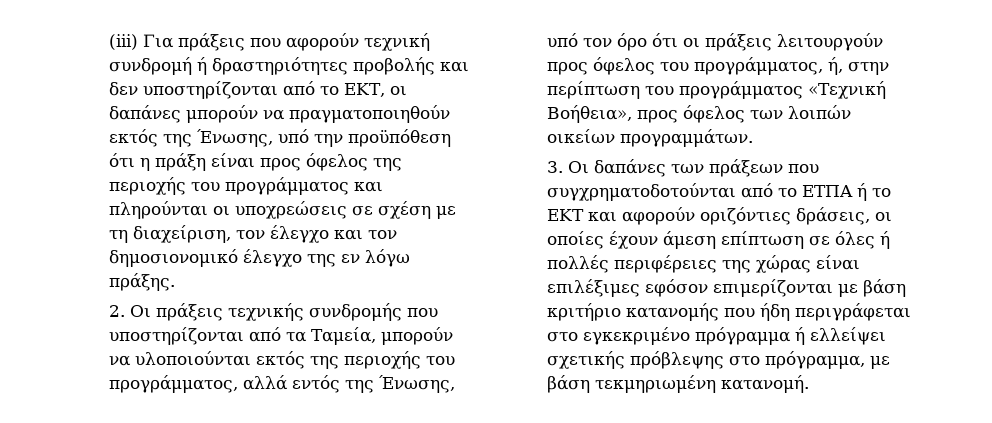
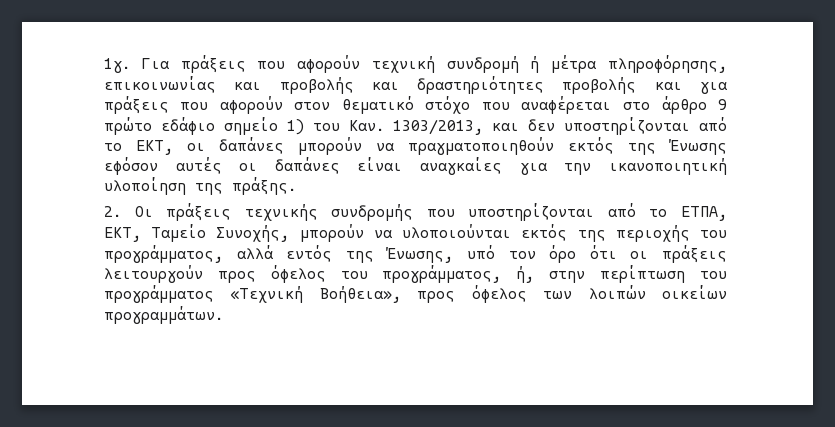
- (iii) Για πράξεις που αφορούν τεχνική συνδρομή ή δραστηριότητες προβολής και δεν υποστηρίζονται από το ΕΚΤ, οι δαπάνες μπορούν να πραγματοποιηθούν εκτός της Ένωσης, υπό την προϋπόθεση ότι η πράξη είναι προς όφελος της περιοχής του προγράμματος και πληρούνται οι υποχρεώσεις σε σχέση με τη διαχείριση, τον έλεγχο και τον δημοσιονομικό έλεγχο της εν λόγω πράξης.
+ 1γ. Για πράξεις που αφορούν τεχνική συνδρομή ή μέτρα πληροφόρησης, επικοινωνίας και προβολής και δραστηριότητες προβολής και για πράξεις που αφορούν στον θεματικό στόχο που αναφέρεται στο άρθρο 9 πρώτο εδάφιο σημείο 1) του Καν. 1303/2013, και δεν υποστηρίζονται από το ΕΚΤ, οι δαπάνες μπορούν να πραγματοποιηθούν εκτός της Ένωσης εφόσον αυτές οι δαπάνες είναι αναγκαίες για την ικανοποιητική υλοποίηση της πράξης.
- 2. Οι πράξεις τεχνικής συνδρομής που υποστηρίζονται από τα Ταμεία, μπορούν να υλοποιούνται εκτός της περιοχής του προγράμματος, αλλά εντός της Ένωσης, υπό τον όρο ότι οι πράξεις λειτουργούν προς όφελος του προγράμματος, ή, στην περίπτωση του προγράμματος «Τεχνική Βοήθεια», προς όφελος των λοιπών οικείων προγραμμάτων.
+ 2. Οι πράξεις τεχνικής συνδρομής που υποστηρίζονται από το ΕΤΠΑ, ΕΚΤ, Ταμείο Συνοχής, μπορούν να υλοποιούνται εκτός της περιοχής του προγράμματος, αλλά εντός της Ένωσης, υπό τον όρο ότι οι πράξεις λειτουργούν προς όφελος του προγράμματος, ή, στην περίπτωση του προγράμματος «Τεχνική Βοήθεια», προς όφελος των λοιπών οικείων προγραμμάτων.
- 3. Οι δαπάνες των πράξεων που συγχρηματοδοτούνται από το ΕΤΠΑ ή το ΕΚΤ και αφορούν οριζόντιες δράσεις, οι οποίες έχουν άμεση επίπτωση σε όλες ή πολλές περιφέρειες της χώρας είναι επιλέξιμες εφόσον επιμερίζονται με βάση κριτήριο κατανομής που ήδη περιγράφεται στο εγκεκριμένο πρόγραμμα ή ελλείψει σχετικής πρόβλεψης στο πρόγραμμα, με βάση τεκμηριωμένη κατανομή.

